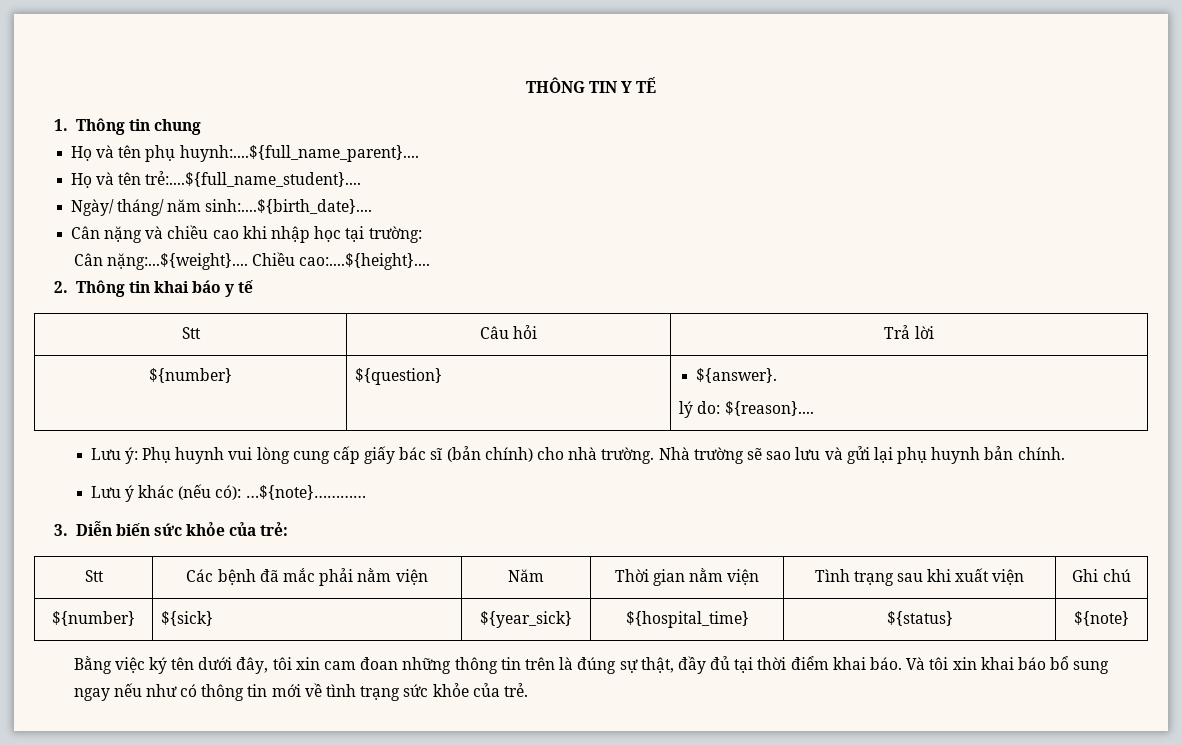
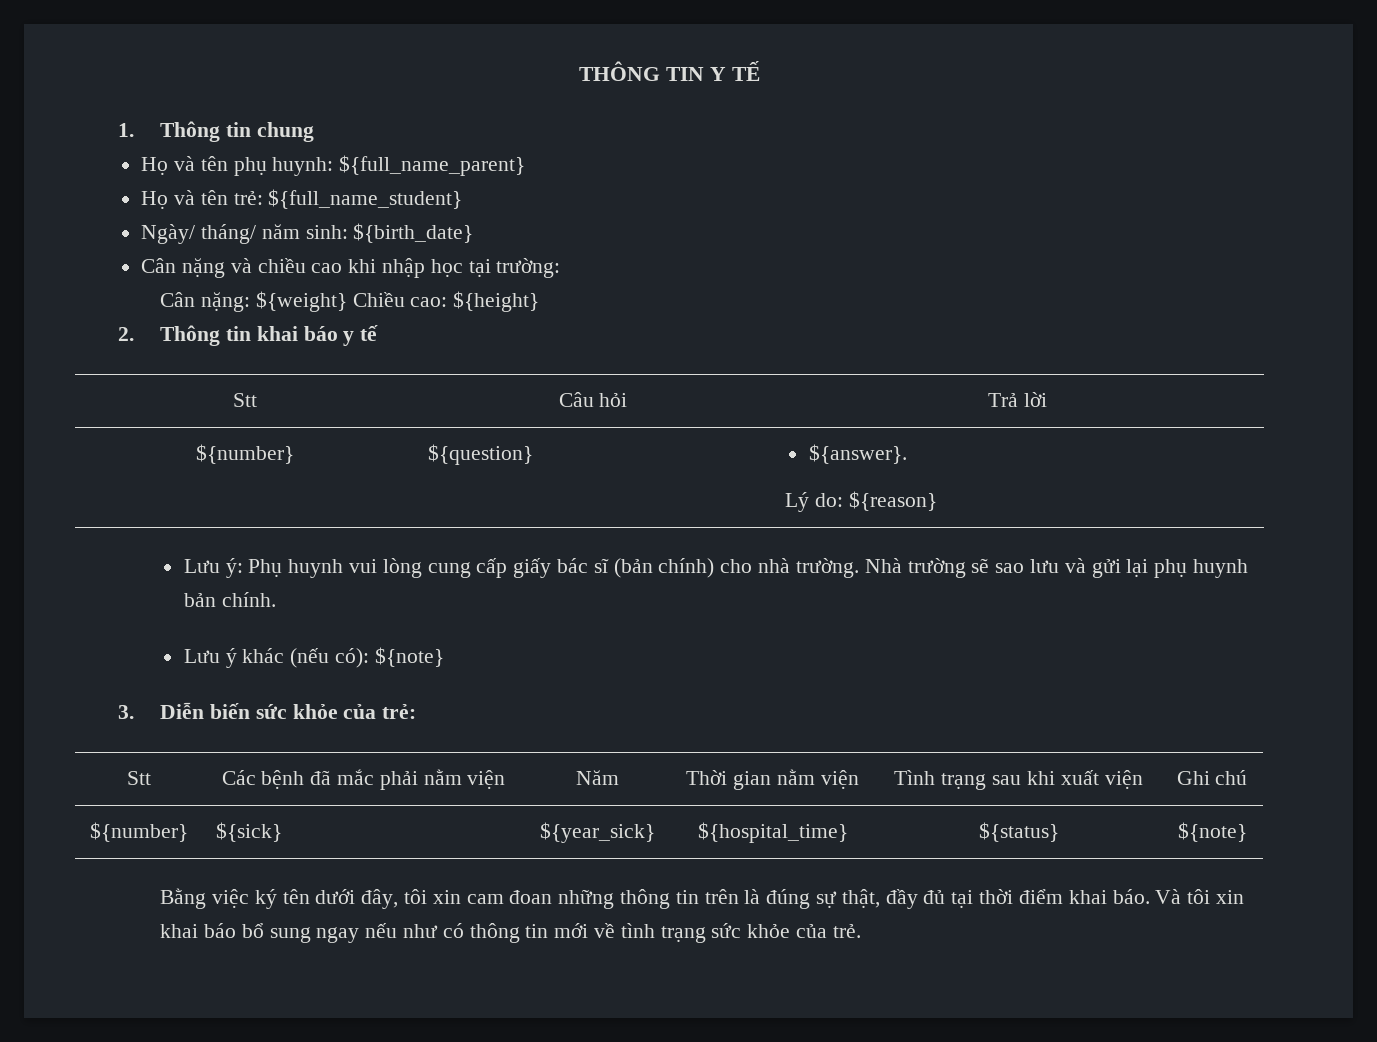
- Họ và tên phụ huynh:....${full_name_parent}....
- Họ và tên trẻ:....${full_name_student}....
+ Họ và tên phụ huynh: ${full_name_parent}
+ Họ và tên trẻ: ${full_name_student}
- Ngày/ tháng/ năm sinh:....${birth_date}....
+ Ngày/ tháng/ năm sinh: ${birth_date}
- Cân nặng:...${weight}.... Chiều cao:....${height}....
+ Cân nặng: ${weight} Chiều cao: ${height}
  ${number} | ${question} | ${answer}.
- lý do: ${reason}....
+ Lý do: ${reason}
- Lưu ý khác (nếu có): …${note}…………
+ Lưu ý khác (nếu có): ${note}

